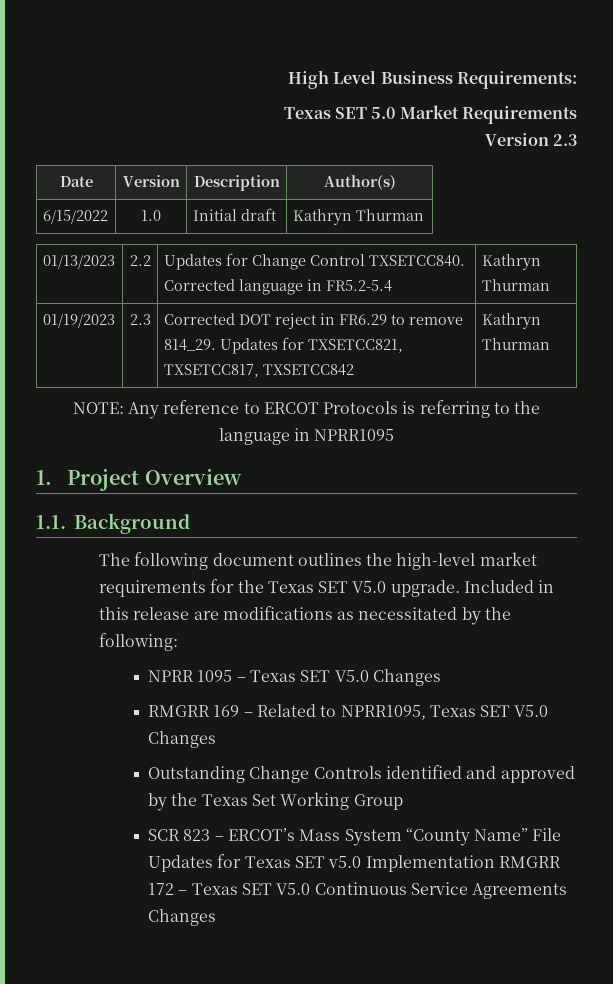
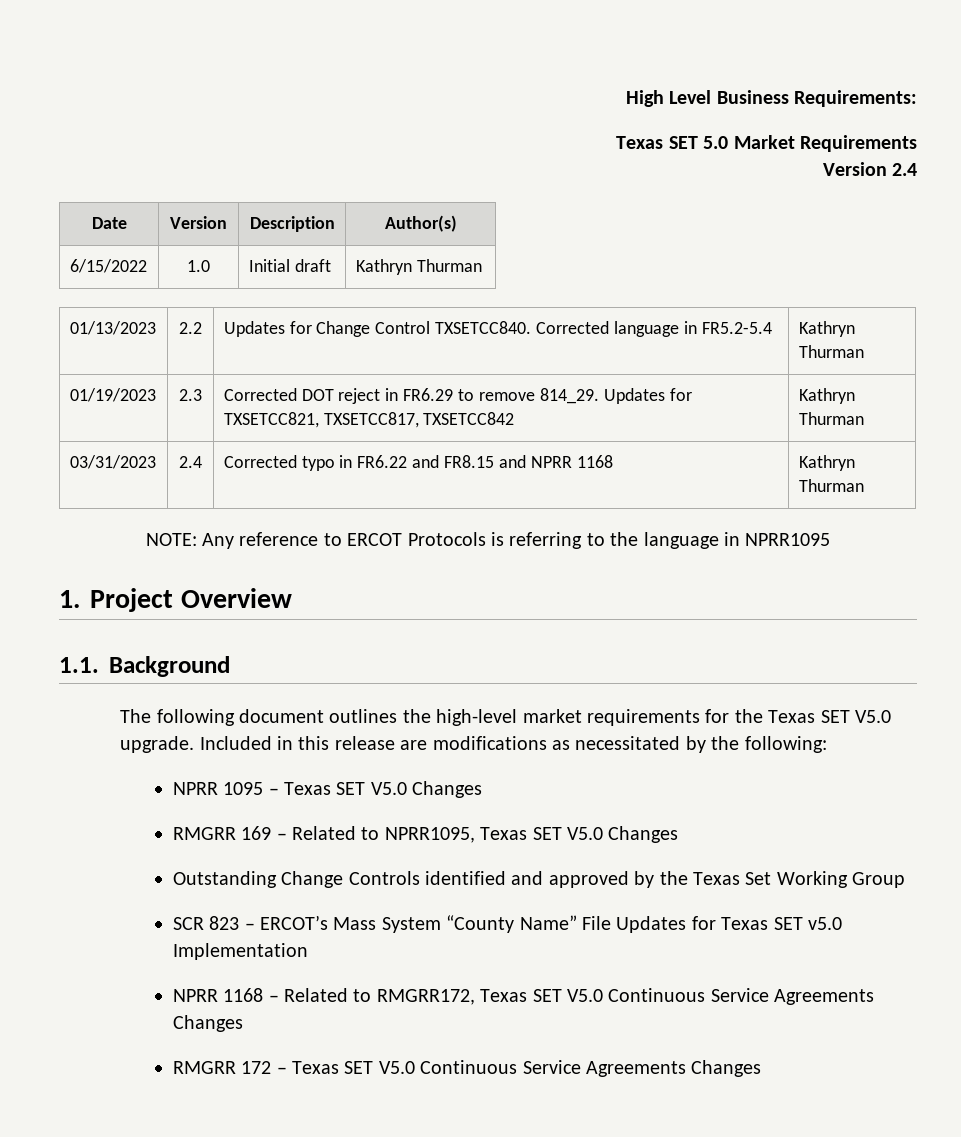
- Version 2.3
+ Version 2.4
+ 03/31/2023 | 2.4 | Corrected typo in FR6.22 and FR8.15 and NPRR 1168 | Kathryn Thurman
- SCR 823 – ERCOT’s Mass System “County Name” File Updates for Texas SET v5.0 Implementation RMGRR 172 – Texas SET V5.0 Continuous Service Agreements Changes
+ SCR 823 – ERCOT’s Mass System “County Name” File Updates for Texas SET v5.0 Implementation
+ NPRR 1168 – Related to RMGRR172, Texas SET V5.0 Continuous Service Agreements Changes
+ RMGRR 172 – Texas SET V5.0 Continuous Service Agreements Changes

